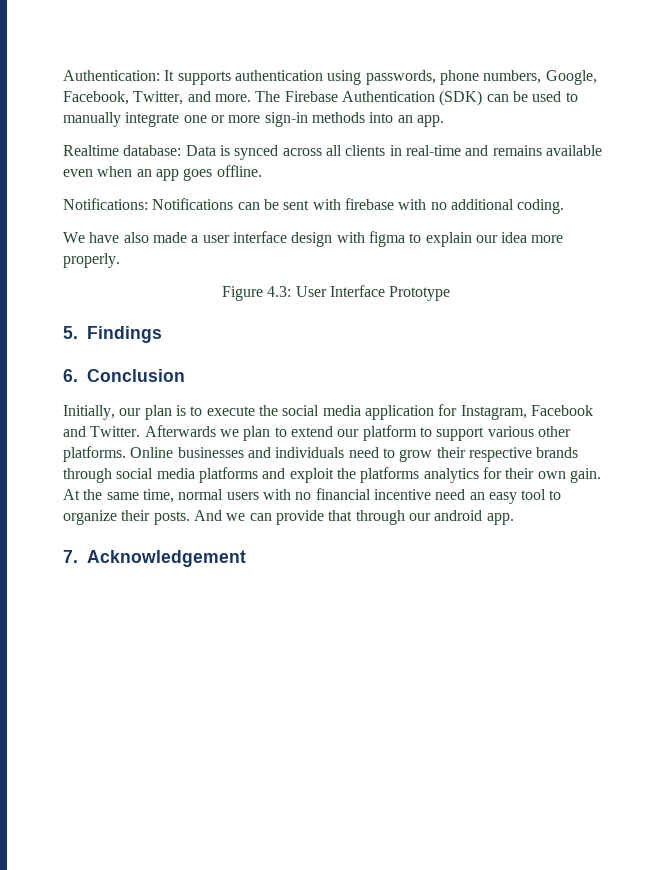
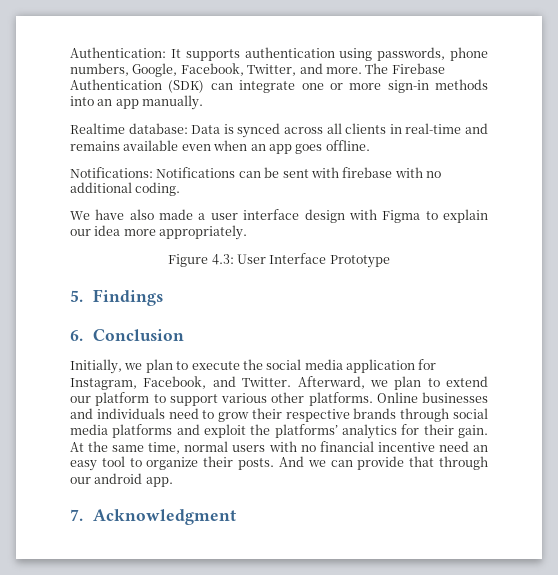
- The Firebase Authentication (SDK) can be used to manually integrate one or more sign-in methods into an app.
+ The Firebase Authentication (SDK) can integrate one or more sign-in methods into an app manually.
- We have also made a user interface design with figma to explain our idea more properly.
+ We have also made a user interface design with Figma to explain our idea more appropriately.
- Initially, our plan is to execute the social media application for Instagram, Facebook and Twitter.
+ Initially, we plan to execute the social media application for Instagram, Facebook, and Twitter.
- Afterwards we plan to extend our platform to support various other platforms.
+ Afterward, we plan to extend our platform to support various other platforms.
- Online businesses and individuals need to grow their respective brands through social media platforms and exploit the platforms analytics for their own gain.
+ Online businesses and individuals need to grow their respective brands through social media platforms and exploit the platforms’ analytics for their gain.
- 7. Acknowledgement
+ 7. Acknowledgment

